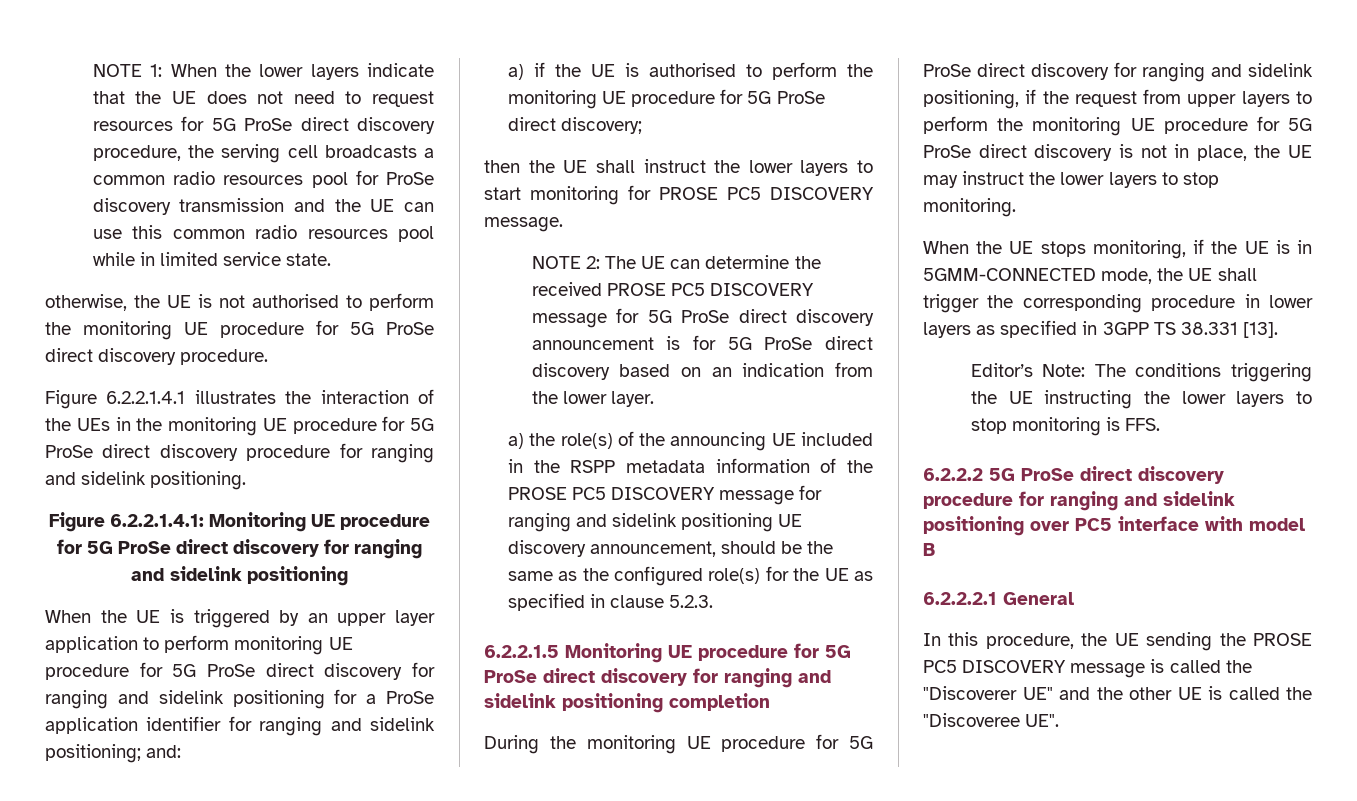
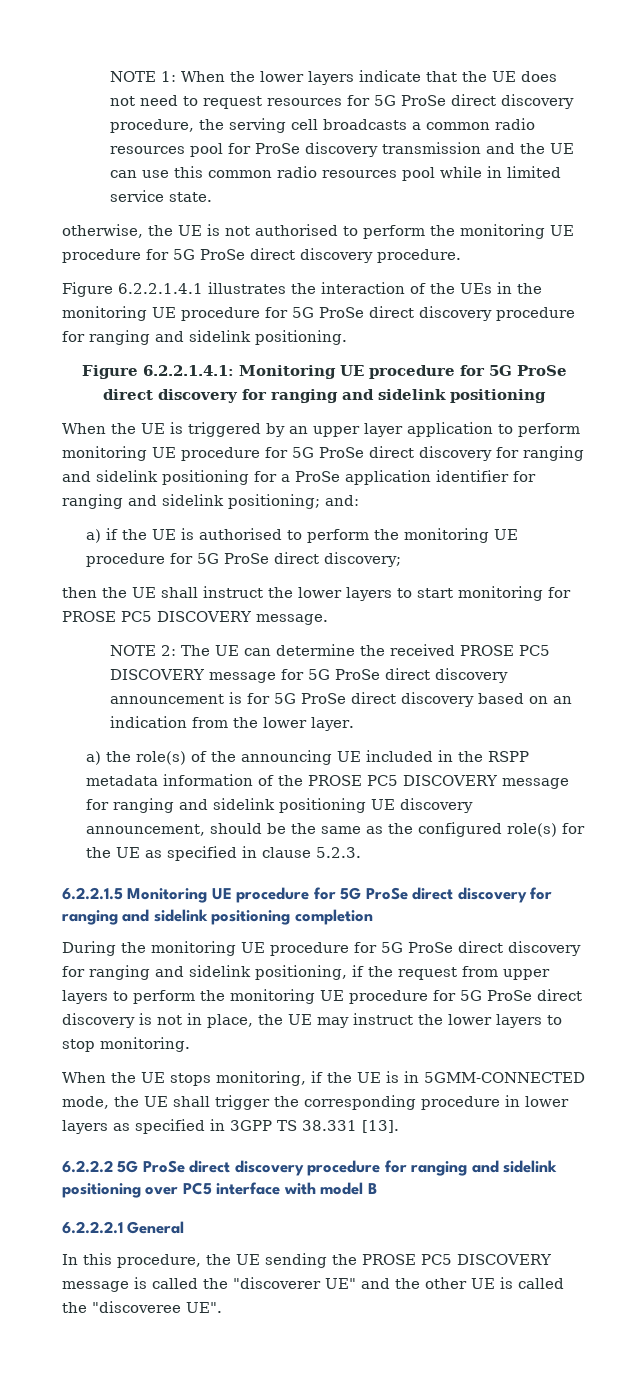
- Editor’s Note: The conditions triggering the UE instructing the lower layers to stop monitoring is FFS.
- In this procedure, the UE sending the PROSE PC5 DISCOVERY message is called the "Discoverer UE" and the other UE is called the "Discoveree UE".
+ In this procedure, the UE sending the PROSE PC5 DISCOVERY message is called the "discoverer UE" and the other UE is called the "discoveree UE".

